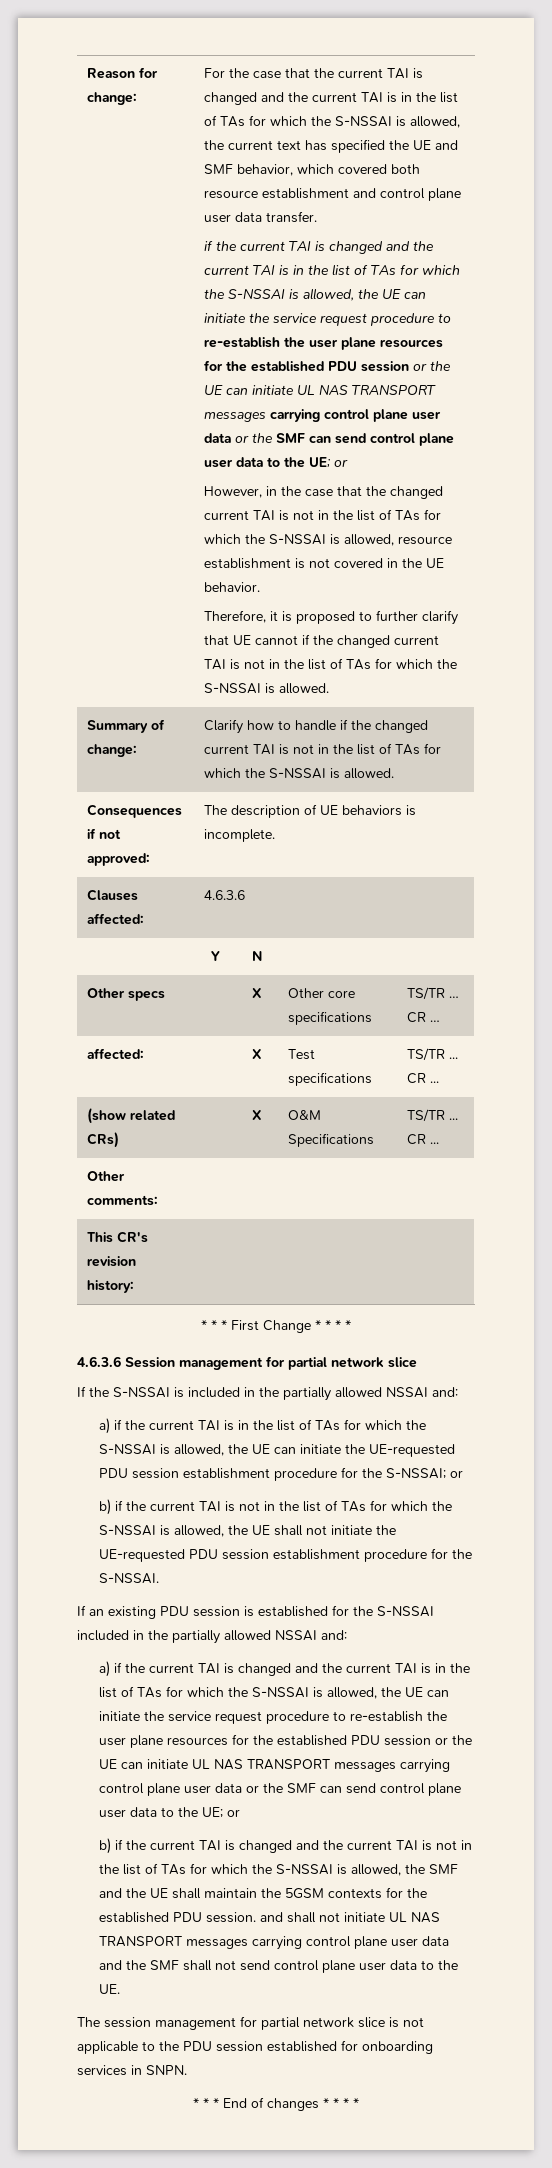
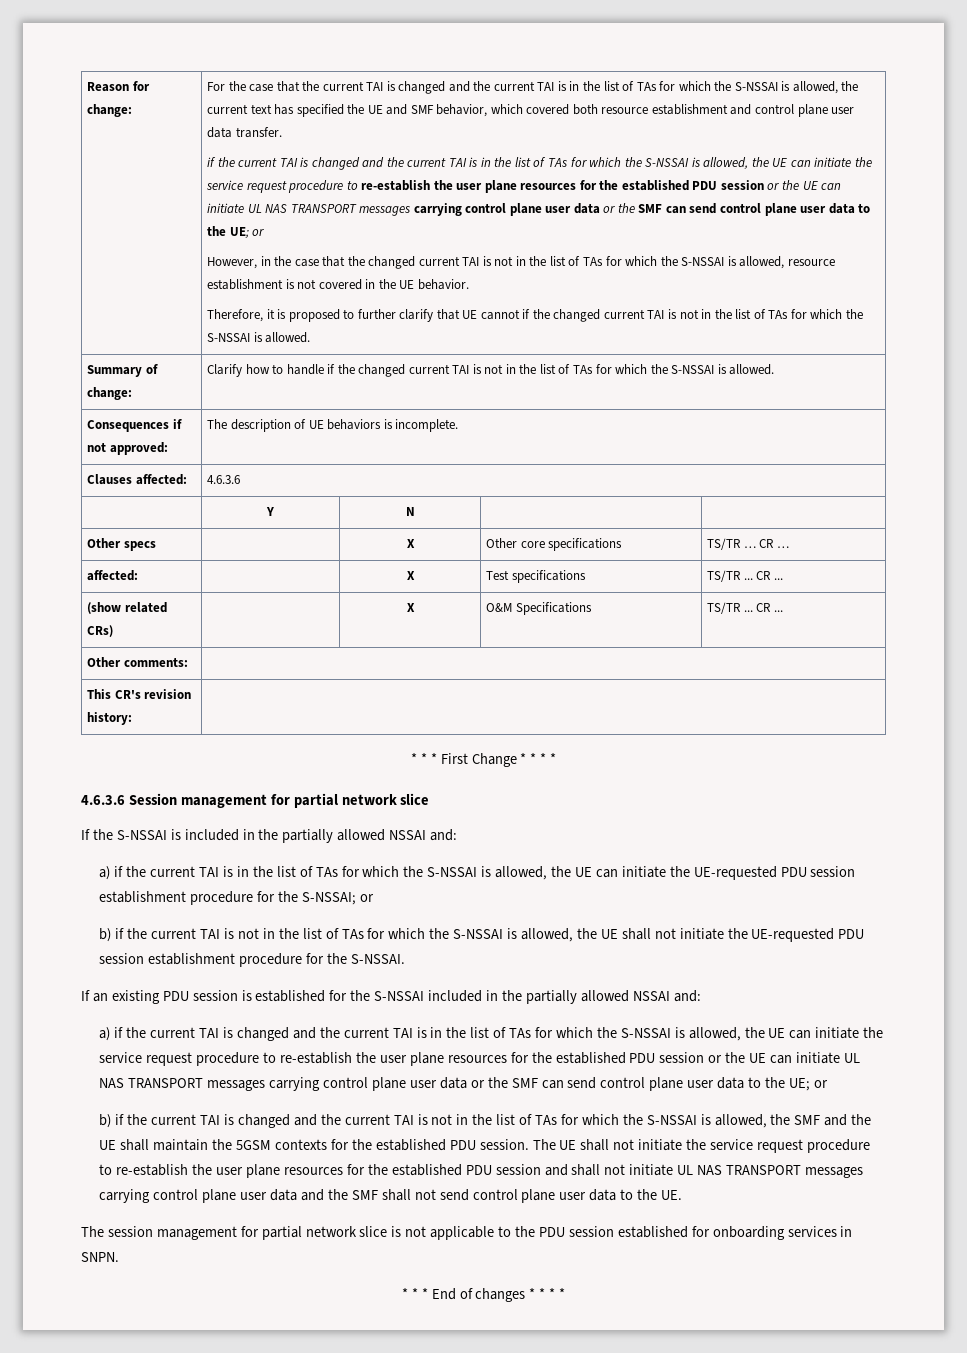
- b) if the current TAI is changed and the current TAI is not in the list of TAs for which the S-NSSAI is allowed, the SMF and the UE shall maintain the 5GSM contexts for the established PDU session. and shall not initiate UL NAS TRANSPORT messages carrying control plane user data and the SMF shall not send control plane user data to the UE.
+ b) if the current TAI is changed and the current TAI is not in the list of TAs for which the S-NSSAI is allowed, the SMF and the UE shall maintain the 5GSM contexts for the established PDU session. The UE shall not initiate the service request procedure to re-establish the user plane resources for the established PDU session and shall not initiate UL NAS TRANSPORT messages carrying control plane user data and the SMF shall not send control plane user data to the UE.

